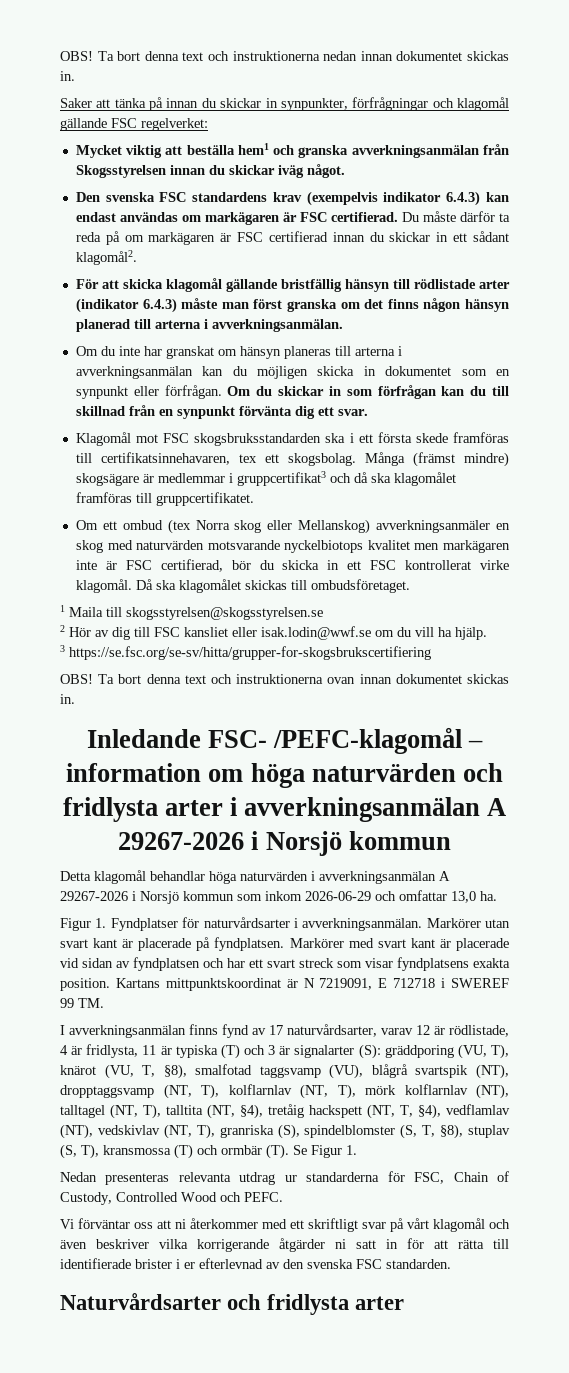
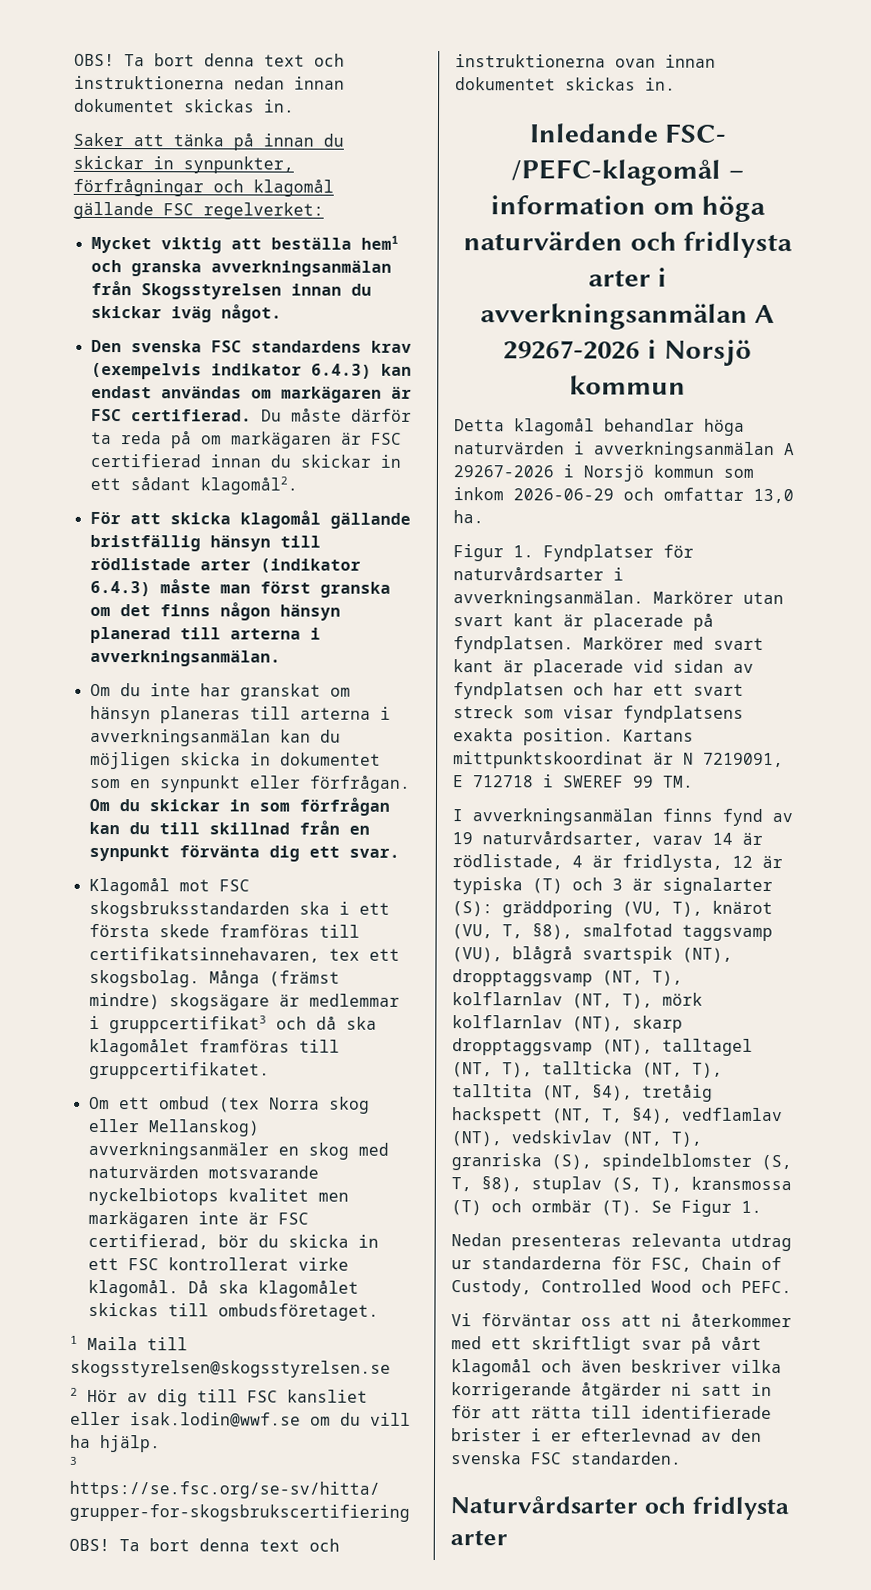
- I avverkningsanmälan finns fynd av 17 naturvårdsarter, varav 12 är rödlistade, 4 är fridlysta, 11 är typiska (T) och 3 är signalarter (S):
+ I avverkningsanmälan finns fynd av 19 naturvårdsarter, varav 14 är rödlistade, 4 är fridlysta, 12 är typiska (T) och 3 är signalarter (S):
- gräddporing (VU, T), knärot (VU, T, §8), smalfotad taggsvamp (VU), blågrå svartspik (NT), dropptaggsvamp (NT, T), kolflarnlav (NT, T), mörk kolflarnlav (NT), talltagel (NT, T), talltita (NT, §4), tretåig hackspett (NT, T, §4), vedflamlav (NT), vedskivlav (NT, T), granriska (S), spindelblomster (S, T, §8), stuplav (S, T), kransmossa (T) och ormbär (T). Se Figur 1.
+ gräddporing (VU, T), knärot (VU, T, §8), smalfotad taggsvamp (VU), blågrå svartspik (NT), dropptaggsvamp (NT, T), kolflarnlav (NT, T), mörk kolflarnlav (NT), skarp dropptaggsvamp (NT), talltagel (NT, T), tallticka (NT, T), talltita (NT, §4), tretåig hackspett (NT, T, §4), vedflamlav (NT), vedskivlav (NT, T), granriska (S), spindelblomster (S, T, §8), stuplav (S, T), kransmossa (T) och ormbär (T). Se Figur 1.

